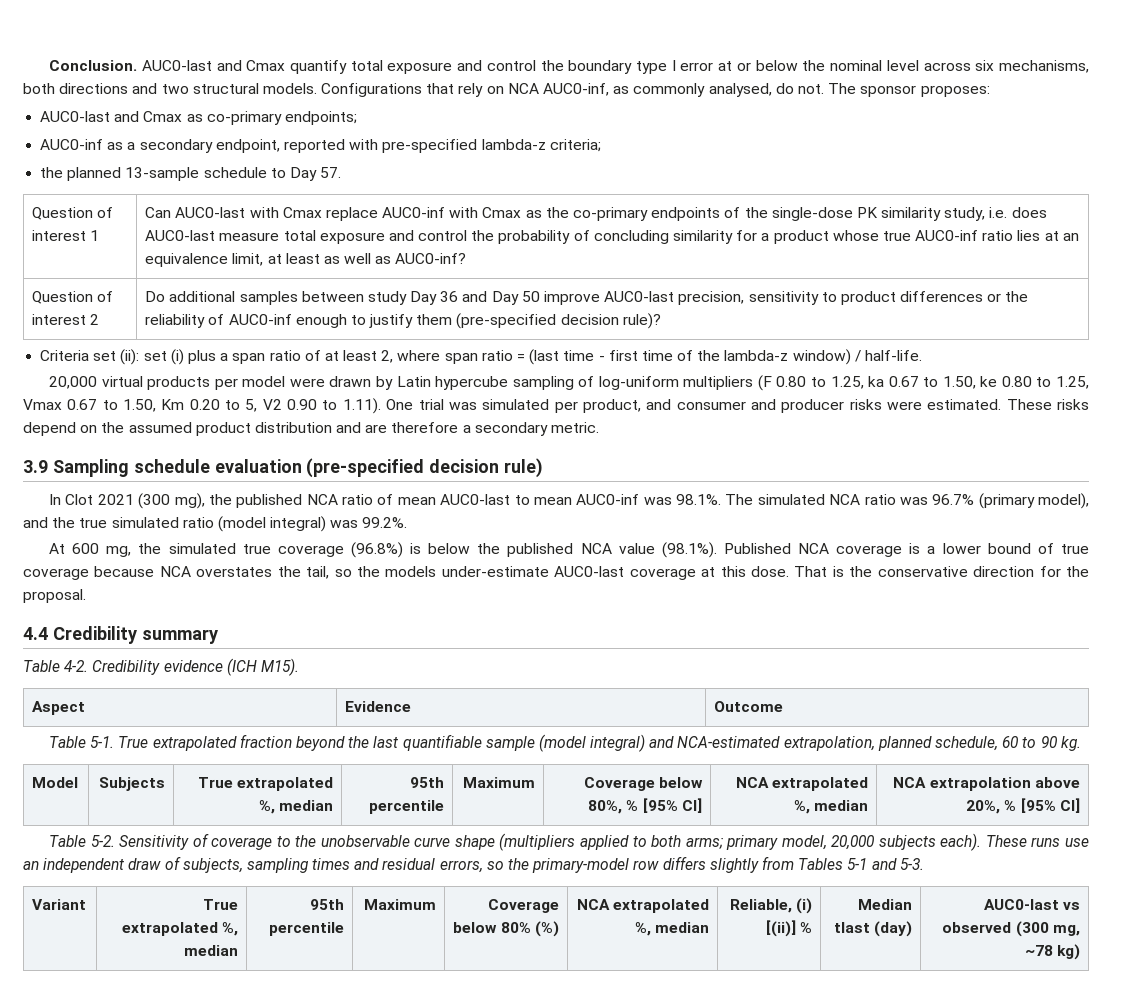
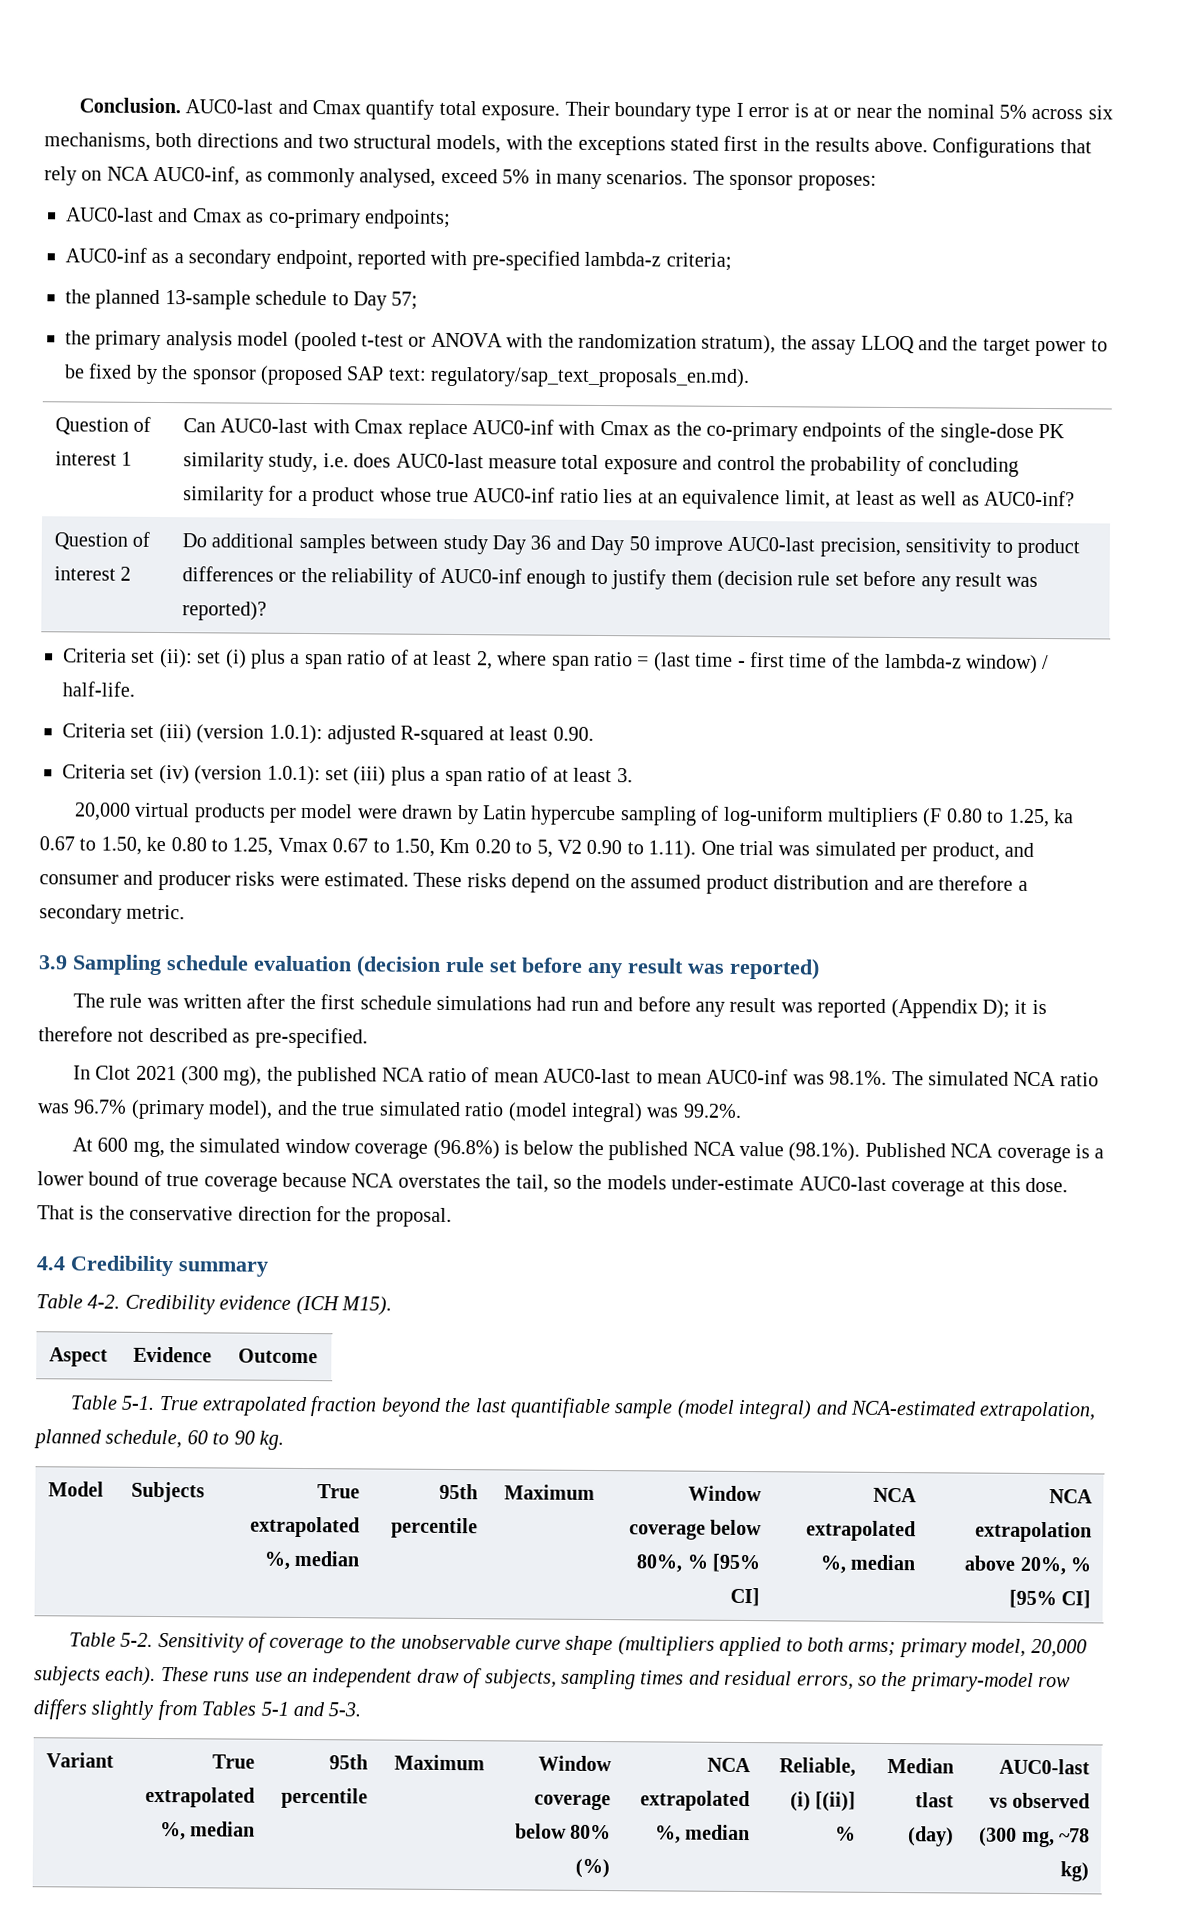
- AUC0-last and Cmax quantify total exposure and control the boundary type I error at or below the nominal level across six mechanisms, both directions and two structural models.
+ AUC0-last and Cmax quantify total exposure. Their boundary type I error is at or near the nominal 5% across six mechanisms, both directions and two structural models, with the exceptions stated first in the results above.
- Configurations that rely on NCA AUC0-inf, as commonly analysed, do not.
+ Configurations that rely on NCA AUC0-inf, as commonly analysed, exceed 5% in many scenarios.
- the planned 13-sample schedule to Day 57.
+ the planned 13-sample schedule to Day 57;
+ the primary analysis model (pooled t-test or ANOVA with the randomization stratum), the assay LLOQ and the target power to be fixed by the sponsor (proposed SAP text: regulatory/sap_text_proposals_en.md).
- Question of interest 2 | Do additional samples between study Day 36 and Day 50 improve AUC0-last precision, sensitivity to product differences or the reliability of AUC0-inf enough to justify them (pre-specified decision rule)?
+ Question of interest 2 | Do additional samples between study Day 36 and Day 50 improve AUC0-last precision, sensitivity to product differences or the reliability of AUC0-inf enough to justify them (decision rule set before any result was reported)?
+ Criteria set (iii) (version 1.0.1): adjusted R-squared at least 0.90.
+ Criteria set (iv) (version 1.0.1): set (iii) plus a span ratio of at least 3.
- 3.9 Sampling schedule evaluation (pre-specified decision rule)
+ 3.9 Sampling schedule evaluation (decision rule set before any result was reported)
+ The rule was written after the first schedule simulations had run and before any result was reported (Appendix D); it is therefore not described as pre-specified.
- At 600 mg, the simulated true coverage (96.8%) is below the published NCA value (98.1%). Published NCA coverage is a lower bound of true coverage because NCA overstates the tail, so the models under-estimate AUC0-last coverage at this dose.
+ At 600 mg, the simulated window coverage (96.8%) is below the published NCA value (98.1%). Published NCA coverage is a lower bound of true coverage because NCA overstates the tail, so the models under-estimate AUC0-last coverage at this dose.
- Model | Subjects | True extrapolated %, median | 95th percentile | Maximum | Coverage below 80%, % [95% CI] | NCA extrapolated %, median | NCA extrapolation above 20%, % [95% CI]
+ Model | Subjects | True extrapolated %, median | 95th percentile | Maximum | Window coverage below 80%, % [95% CI] | NCA extrapolated %, median | NCA extrapolation above 20%, % [95% CI]
- Variant | True extrapolated %, median | 95th percentile | Maximum | Coverage below 80% (%) | NCA extrapolated %, median | Reliable, (i) [(ii)] % | Median tlast (day) | AUC0-last vs observed (300 mg, ~78 kg)
+ Variant | True extrapolated %, median | 95th percentile | Maximum | Window coverage below 80% (%) | NCA extrapolated %, median | Reliable, (i) [(ii)] % | Median tlast (day) | AUC0-last vs observed (300 mg, ~78 kg)

